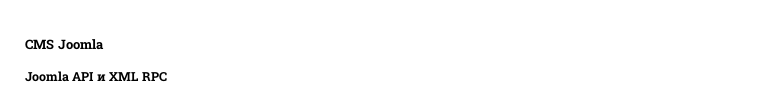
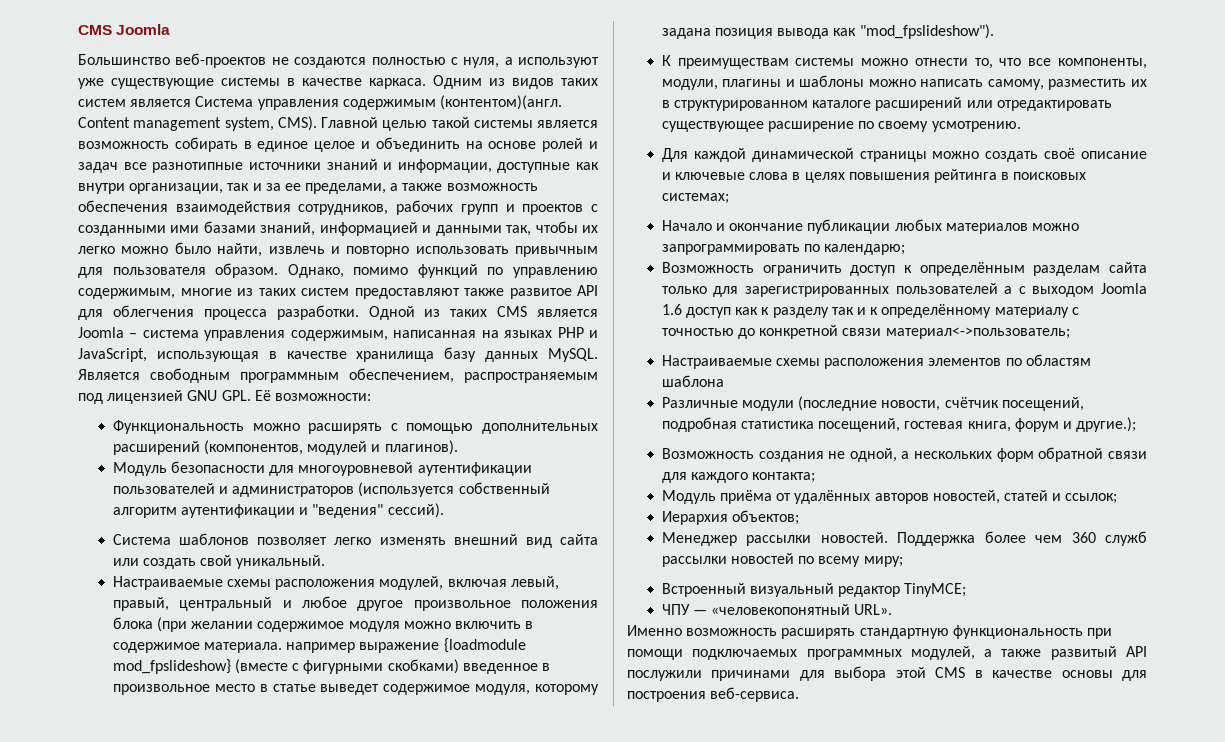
- Joomla API и XML RPC
+ Большинство веб-проектов не создаются полностью с нуля, а используют уже существующие системы в качестве каркаса. Одним из видов таких систем является Система управления содержимым (контентом)(англ. Content management system, CMS). Главной целью такой системы является возможность собирать в единое целое и объединить на основе ролей и задач все разнотипные источники знаний и информации, доступные как внутри организации, так и за ее пределами, а также возможность обеспечения взаимодействия сотрудников, рабочих групп и проектов с созданными ими базами знаний, информацией и данными так, чтобы их легко можно было найти, извлечь и повторно использовать привычным для пользователя образом. Однако, помимо функций по управлению содержимым, многие из таких систем предоставляют также развитое API для облегчения процесса разработки. Одной из таких CMS является Joomla – система управления содержимым, написанная на языках PHP и JavaScript, использующая в качестве хранилища базу данных MySQL. Является свободным программным обеспечением, распространяемым под лицензией GNU GPL. Её возможности:
+ Функциональность можно расширять с помощью дополнительных расширений (компонентов, модулей и плагинов).
+ Модуль безопасности для многоуровневой аутентификации пользователей и администраторов (используется собственный алгоритм аутентификации и "ведения" сессий).
+ Система шаблонов позволяет легко изменять внешний вид сайта или создать свой уникальный.
+ Настраиваемые схемы расположения модулей, включая левый, правый, центральный и любое другое произвольное положения блока (при желании содержимое модуля можно включить в содержимое материала. например выражение {loadmodule mod_fpslideshow} (вместе с фигурными скобками) введенное в произвольное место в статье выведет содержимое модуля, которому задана позиция вывода как "mod_fpslideshow").
+ К преимуществам системы можно отнести то, что все компоненты, модули, плагины и шаблоны можно написать самому, разместить их в структурированном каталоге расширений или отредактировать существующее расширение по своему усмотрению.
+ Для каждой динамической страницы можно создать своё описание и ключевые слова в целях повышения рейтинга в поисковых системах;
+ Начало и окончание публикации любых материалов можно запрограммировать по календарю;
+ Возможность ограничить доступ к определённым разделам сайта только для зарегистрированных пользователей а с выходом Joomla 1.6 доступ как к разделу так и к определённому материалу с точностью до конкретной связи материал<->пользователь;
+ Настраиваемые схемы расположения элементов по областям шаблона
+ Различные модули (последние новости, счётчик посещений, подробная статистика посещений, гостевая книга, форум и другие.);
+ Возможность создания не одной, а нескольких форм обратной связи для каждого контакта;
+ Модуль приёма от удалённых авторов новостей, статей и ссылок;
+ Иерархия объектов;
+ Менеджер рассылки новостей. Поддержка более чем 360 служб рассылки новостей по всему миру;
+ Встроенный визуальный редактор TinyMCE;
+ ЧПУ — «человекопонятный URL».
+ Именно возможность расширять стандартную функциональность при помощи подключаемых программных модулей, а также развитый API послужили причинами для выбора этой CMS в качестве основы для построения веб-сервиса.

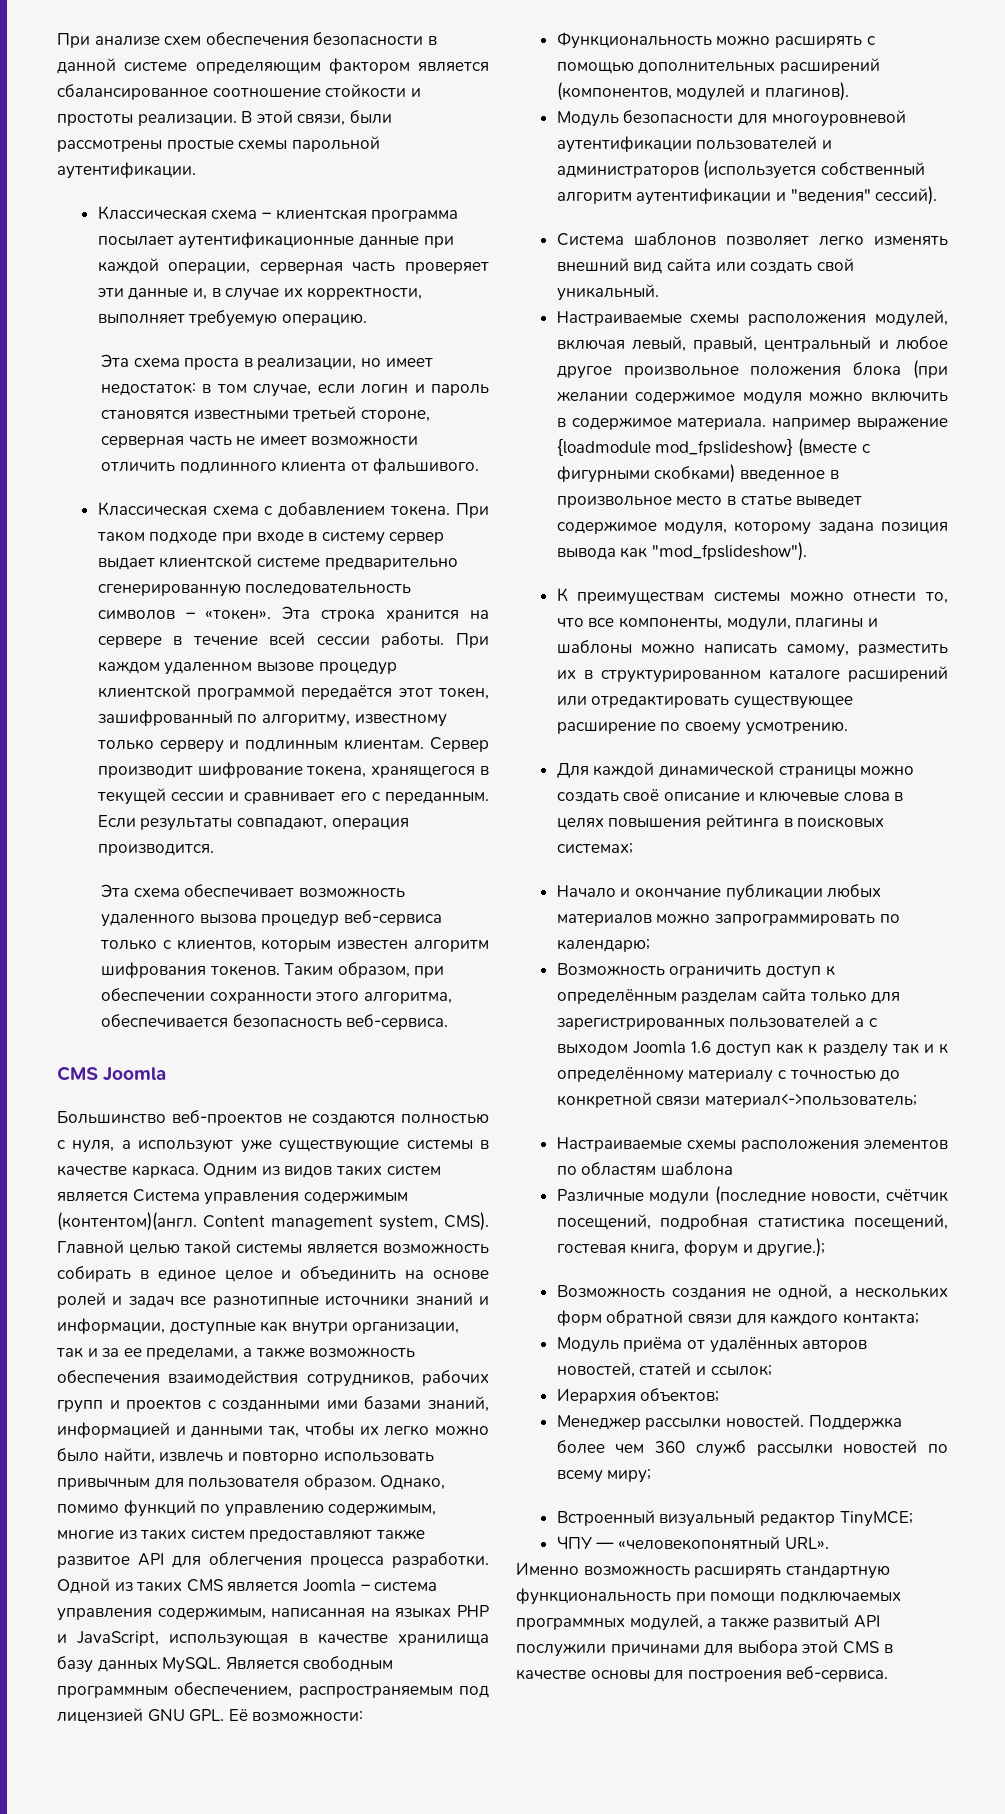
+ При анализе схем обеспечения безопасности в данной системе определяющим фактором является сбалансированное соотношение стойкости и простоты реализации. В этой связи, были рассмотрены простые схемы парольной аутентификации.
+ Классическая схема – клиентская программа посылает аутентификационные данные при каждой операции, серверная часть проверяет эти данные и, в случае их корректности, выполняет требуемую операцию.
+ Эта схема проста в реализации, но имеет недостаток: в том случае, если логин и пароль становятся известными третьей стороне, серверная часть не имеет возможности отличить подлинного клиента от фальшивого.
+ Классическая схема с добавлением токена. При таком подходе при входе в систему сервер выдает клиентской системе предварительно сгенерированную последовательность символов – «токен». Эта строка хранится на сервере в течение всей сессии работы. При каждом удаленном вызове процедур клиентской программой передаётся этот токен, зашифрованный по алгоритму, известному только серверу и подлинным клиентам. Сервер производит шифрование токена, хранящегося в текущей сессии и сравнивает его с переданным. Если результаты совпадают, операция производится.
+ Эта схема обеспечивает возможность удаленного вызова процедур веб-сервиса только с клиентов, которым известен алгоритм шифрования токенов. Таким образом, при обеспечении сохранности этого алгоритма, обеспечивается безопасность веб-сервиса.

